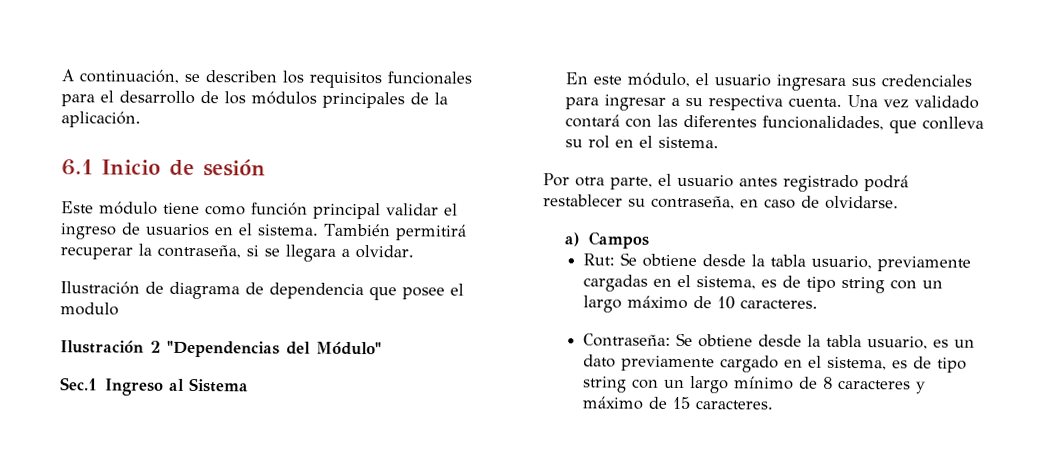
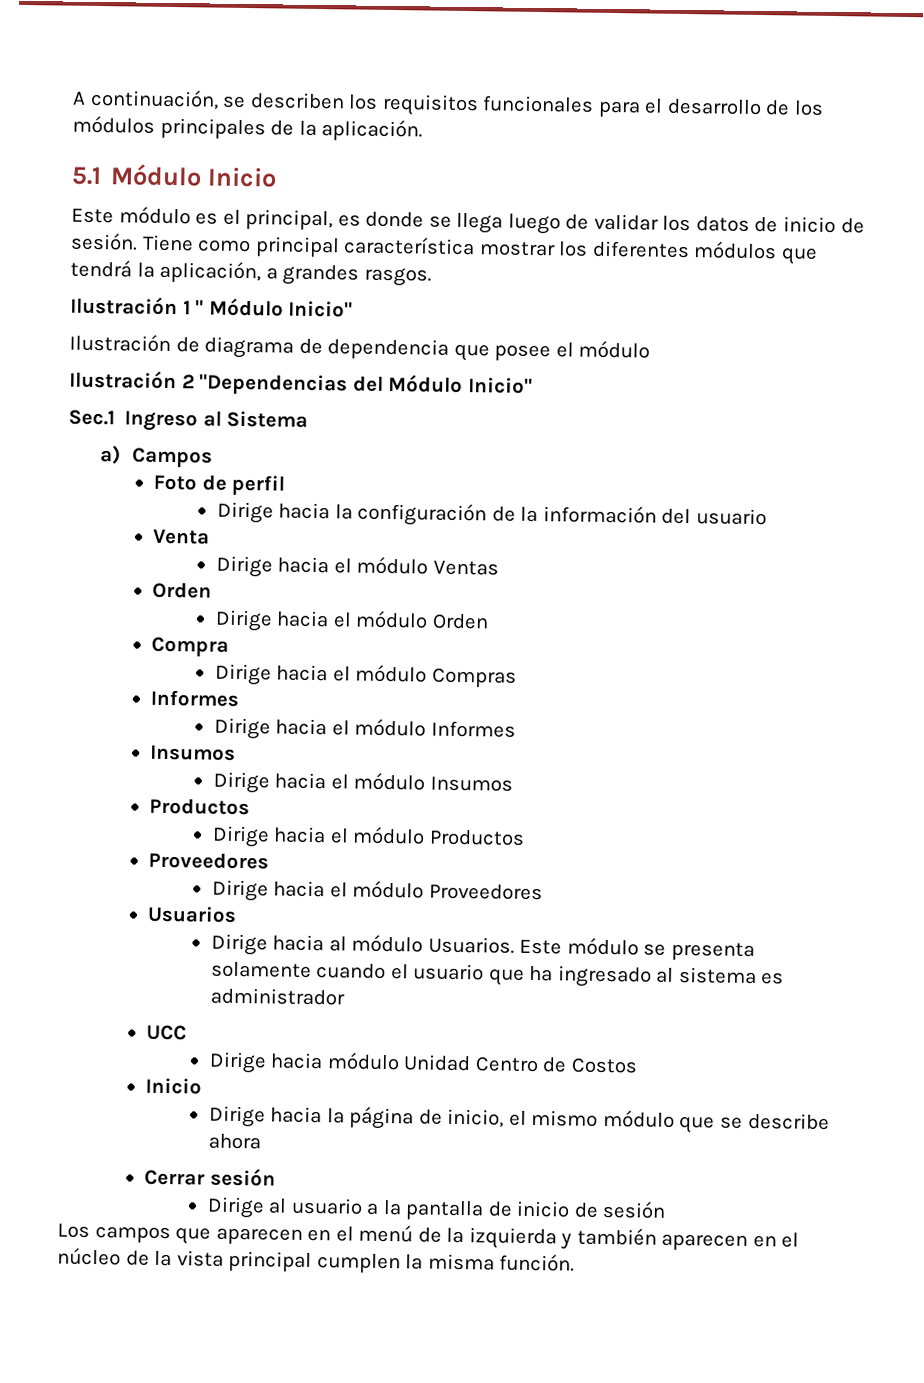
- 6.1 Inicio de sesión
- Este módulo tiene como función principal validar el ingreso de usuarios en el sistema. También permitirá recuperar la contraseña, si se llegara a olvidar.
+ 5.1 Módulo Inicio
+ Este módulo es el principal, es donde se llega luego de validar los datos de inicio de sesión. Tiene como principal característica mostrar los diferentes módulos que tendrá la aplicación, a grandes rasgos.
+ Ilustración 1 " Módulo Inicio"
- Ilustración de diagrama de dependencia que posee el modulo
+ Ilustración de diagrama de dependencia que posee el módulo
- Ilustración 2 "Dependencias del Módulo"
+ Ilustración 2 "Dependencias del Módulo Inicio"
- En este módulo, el usuario ingresara sus credenciales para ingresar a su respectiva cuenta. Una vez validado contará con las diferentes funcionalidades, que conlleva su rol en el sistema.
- Por otra parte, el usuario antes registrado podrá restablecer su contraseña, en caso de olvidarse.
  a) Campos
- Rut: Se obtiene desde la tabla usuario, previamente cargadas en el sistema, es de tipo string con un largo máximo de 10 caracteres.
- Contraseña: Se obtiene desde la tabla usuario, es un dato previamente cargado en el sistema, es de tipo string con un largo mínimo de 8 caracteres y máximo de 15 caracteres.
+ Foto de perfil
+ Dirige hacia la configuración de la información del usuario
+ Venta
+ Dirige hacia el módulo Ventas
+ Orden
+ Dirige hacia el módulo Orden
+ Compra
+ Dirige hacia el módulo Compras
+ Informes
+ Dirige hacia el módulo Informes
+ Insumos
+ Dirige hacia el módulo Insumos
+ Productos
+ Dirige hacia el módulo Productos
+ Proveedores
+ Dirige hacia el módulo Proveedores
+ Usuarios
+ Dirige hacia al módulo Usuarios. Este módulo se presenta solamente cuando el usuario que ha ingresado al sistema es administrador
+ UCC
+ Dirige hacia módulo Unidad Centro de Costos
+ Inicio
+ Dirige hacia la página de inicio, el mismo módulo que se describe ahora
+ Cerrar sesión
+ Dirige al usuario a la pantalla de inicio de sesión
+ Los campos que aparecen en el menú de la izquierda y también aparecen en el núcleo de la vista principal cumplen la misma función.

